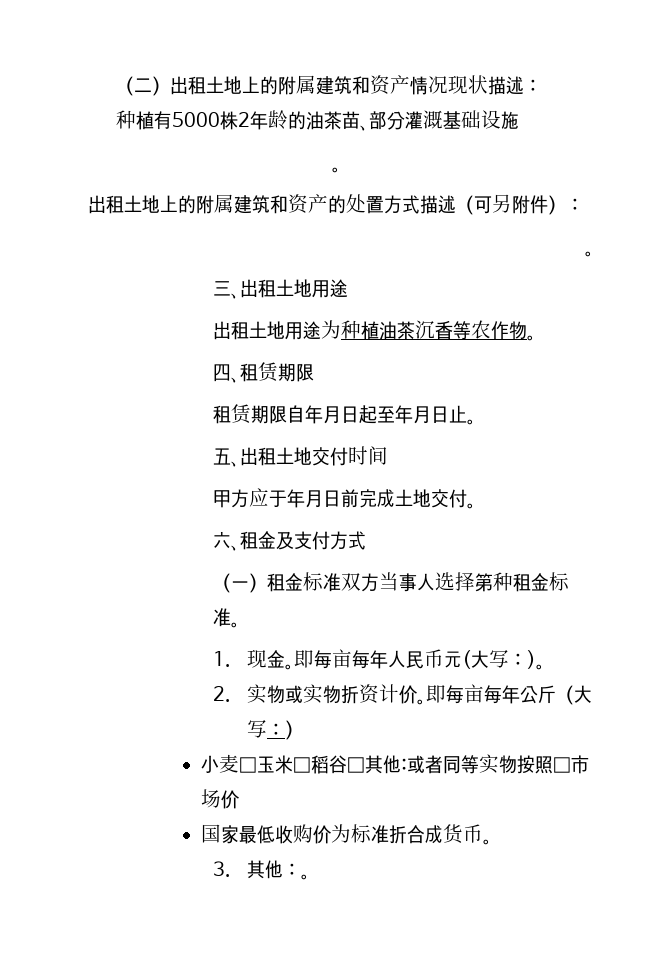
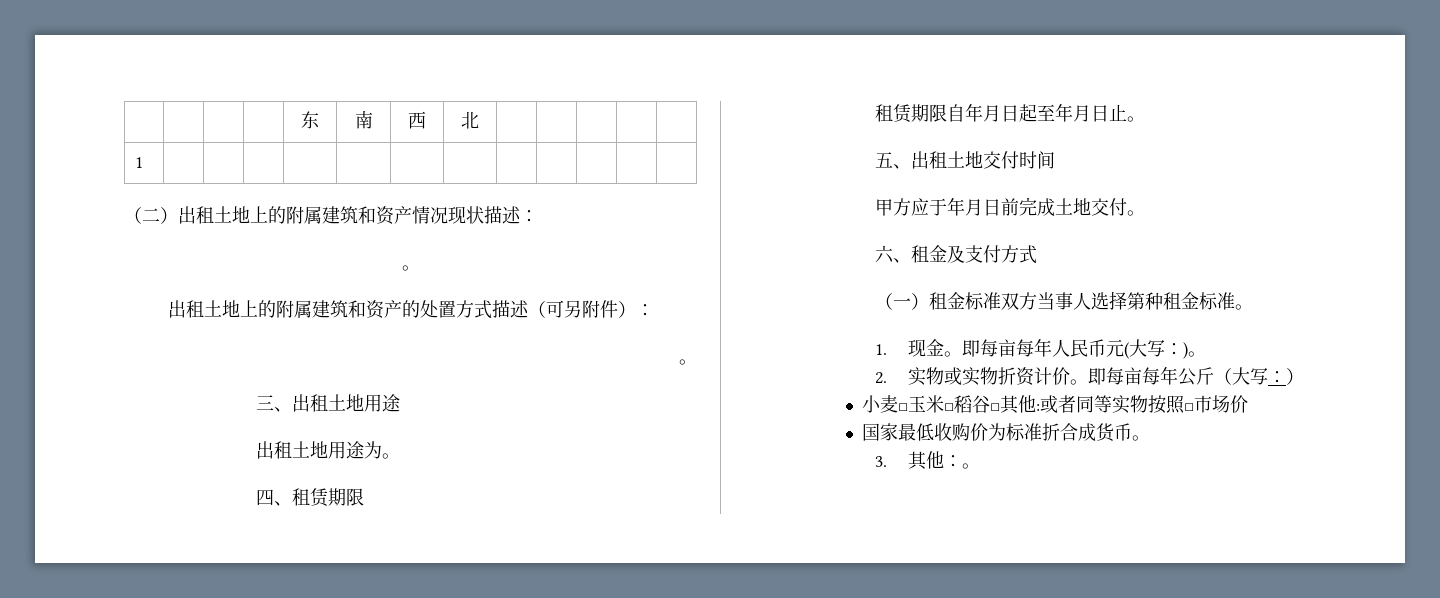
+ | | | | 东 | 南 | 西 | 北 | | | | |
+ 1 | | | | | | | | | | | |
- 种植有5000株2年龄的油茶苗、部分灌溉基础设施
- 出租土地用途为种植油茶沉香等农作物。
+ 出租土地用途为。

